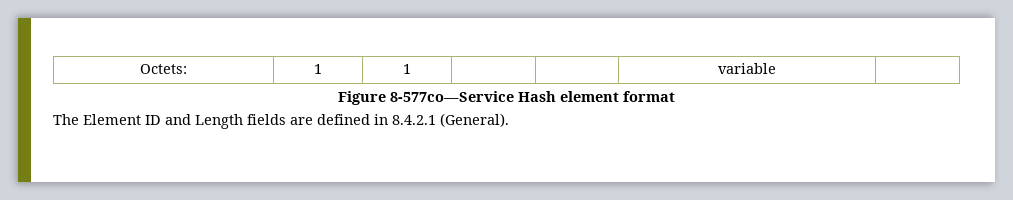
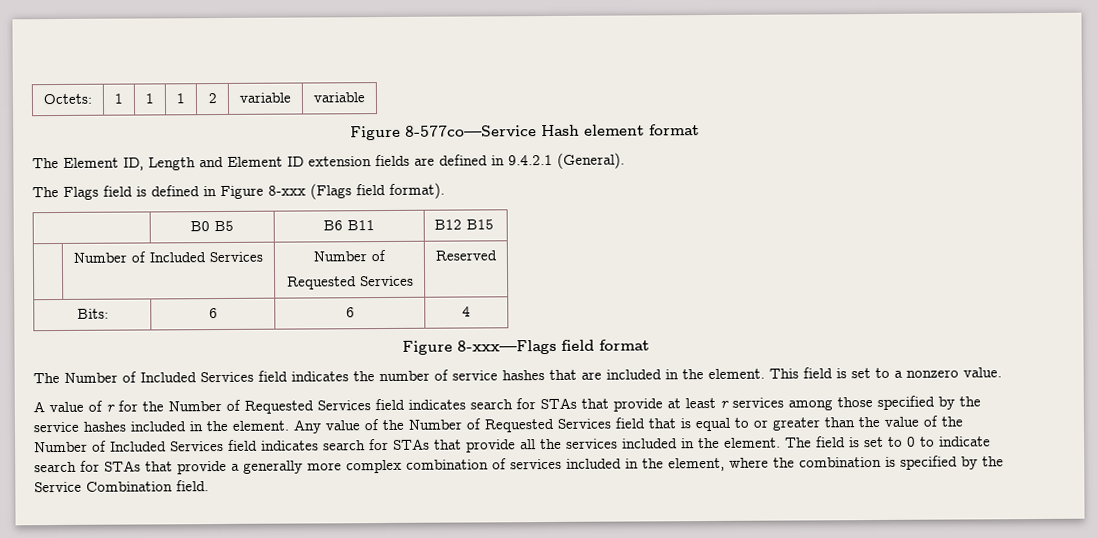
- Octets: | 1 | 1 | | | variable |
+ Octets: | 1 | 1 | 1 | 2 | variable | variable
- The Element ID and Length fields are defined in 8.4.2.1 (General).
+ The Element ID, Length and Element ID extension fields are defined in 9.4.2.1 (General).
+ The Flags field is defined in Figure 8-xxx (Flags field format).
+ | B0 B5 | B6 B11 | B12 B15
+ | Number of Included Services | Number of
+ Requested Services | Reserved
+ Bits: | 6 | 6 | 4
+ Figure 8-xxx—Flags field format
+ The Number of Included Services field indicates the number of service hashes that are included in the element. This field is set to a nonzero value.
+ A value of r for the Number of Requested Services field indicates search for STAs that provide at least r services among those specified by the service hashes included in the element. Any value of the Number of Requested Services field that is equal to or greater than the value of the Number of Included Services field indicates search for STAs that provide all the services included in the element. The field is set to 0 to indicate search for STAs that provide a generally more complex combination of services included in the element, where the combination is specified by the Service Combination field.

